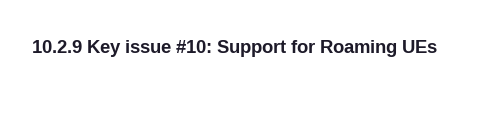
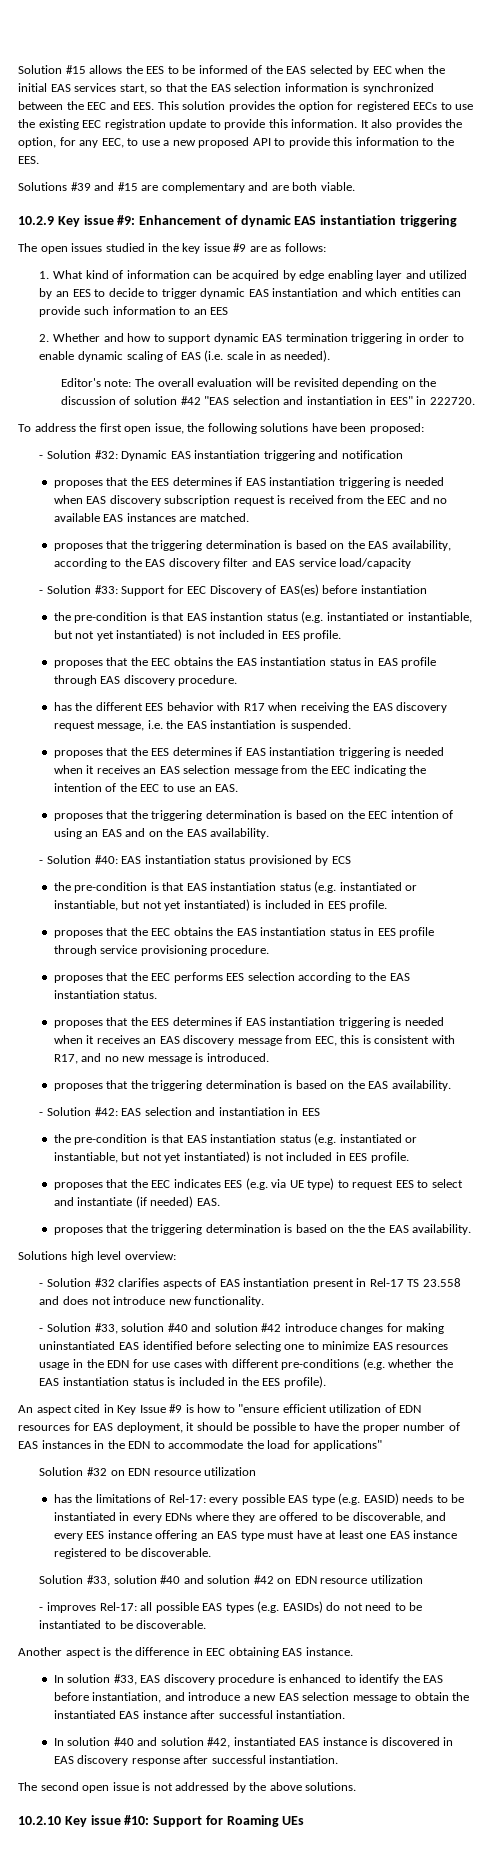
- 10.2.9 Key issue #10: Support for Roaming UEs
+ Solution #15 allows the EES to be informed of the EAS selected by EEC when the initial EAS services start, so that the EAS selection information is synchronized between the EEC and EES. This solution provides the option for registered EECs to use the existing EEC registration update to provide this information. It also provides the option, for any EEC, to use a new proposed API to provide this information to the EES.
+ Solutions #39 and #15 are complementary and are both viable.
+ 10.2.9 Key issue #9: Enhancement of dynamic EAS instantiation triggering
+ The open issues studied in the key issue #9 are as follows:
+ 1. What kind of information can be acquired by edge enabling layer and utilized by an EES to decide to trigger dynamic EAS instantiation and which entities can provide such information to an EES
+ 2. Whether and how to support dynamic EAS termination triggering in order to enable dynamic scaling of EAS (i.e. scale in as needed).
+ Editor's note: The overall evaluation will be revisited depending on the discussion of solution #42 "EAS selection and instantiation in EES" in 222720.
+ To address the first open issue, the following solutions have been proposed:
+ - Solution #32: Dynamic EAS instantiation triggering and notification
+ proposes that the EES determines if EAS instantiation triggering is needed when EAS discovery subscription request is received from the EEC and no available EAS instances are matched.
+ proposes that the triggering determination is based on the EAS availability, according to the EAS discovery filter and EAS service load/capacity
+ - Solution #33: Support for EEC Discovery of EAS(es) before instantiation
+ the pre-condition is that EAS instantion status (e.g. instantiated or instantiable, but not yet instantiated) is not included in EES profile.
+ proposes that the EEC obtains the EAS instantiation status in EAS profile through EAS discovery procedure.
+ has the different EES behavior with R17 when receiving the EAS discovery request message, i.e. the EAS instantiation is suspended.
+ proposes that the EES determines if EAS instantiation triggering is needed when it receives an EAS selection message from the EEC indicating the intention of the EEC to use an EAS.
+ proposes that the triggering determination is based on the EEC intention of using an EAS and on the EAS availability.
+ - Solution #40: EAS instantiation status provisioned by ECS
+ the pre-condition is that EAS instantiation status (e.g. instantiated or instantiable, but not yet instantiated) is included in EES profile.
+ proposes that the EEC obtains the EAS instantiation status in EES profile through service provisioning procedure.
+ proposes that the EEC performs EES selection according to the EAS instantiation status.
+ proposes that the EES determines if EAS instantiation triggering is needed when it receives an EAS discovery message from EEC, this is consistent with R17, and no new message is introduced.
+ proposes that the triggering determination is based on the EAS availability.
+ - Solution #42: EAS selection and instantiation in EES
+ the pre-condition is that EAS instantiation status (e.g. instantiated or instantiable, but not yet instantiated) is not included in EES profile.
+ proposes that the EEC indicates EES (e.g. via UE type) to request EES to select and instantiate (if needed) EAS.
+ proposes that the triggering determination is based on the the EAS availability.
+ Solutions high level overview:
+ - Solution #32 clarifies aspects of EAS instantiation present in Rel-17 TS 23.558 and does not introduce new functionality.
+ - Solution #33, solution #40 and solution #42 introduce changes for making uninstantiated EAS identified before selecting one to minimize EAS resources usage in the EDN for use cases with different pre-conditions (e.g. whether the EAS instantiation status is included in the EES profile).
+ An aspect cited in Key Issue #9 is how to "ensure efficient utilization of EDN resources for EAS deployment, it should be possible to have the proper number of EAS instances in the EDN to accommodate the load for applications"
+ Solution #32 on EDN resource utilization
+ has the limitations of Rel-17: every possible EAS type (e.g. EASID) needs to be instantiated in every EDNs where they are offered to be discoverable, and every EES instance offering an EAS type must have at least one EAS instance registered to be discoverable.
+ Solution #33, solution #40 and solution #42 on EDN resource utilization
+ - improves Rel-17: all possible EAS types (e.g. EASIDs) do not need to be instantiated to be discoverable.
+ Another aspect is the difference in EEC obtaining EAS instance.
+ In solution #33, EAS discovery procedure is enhanced to identify the EAS before instantiation, and introduce a new EAS selection message to obtain the instantiated EAS instance after successful instantiation.
+ In solution #40 and solution #42, instantiated EAS instance is discovered in EAS discovery response after successful instantiation.
+ The second open issue is not addressed by the above solutions.
+ 10.2.10 Key issue #10: Support for Roaming UEs

